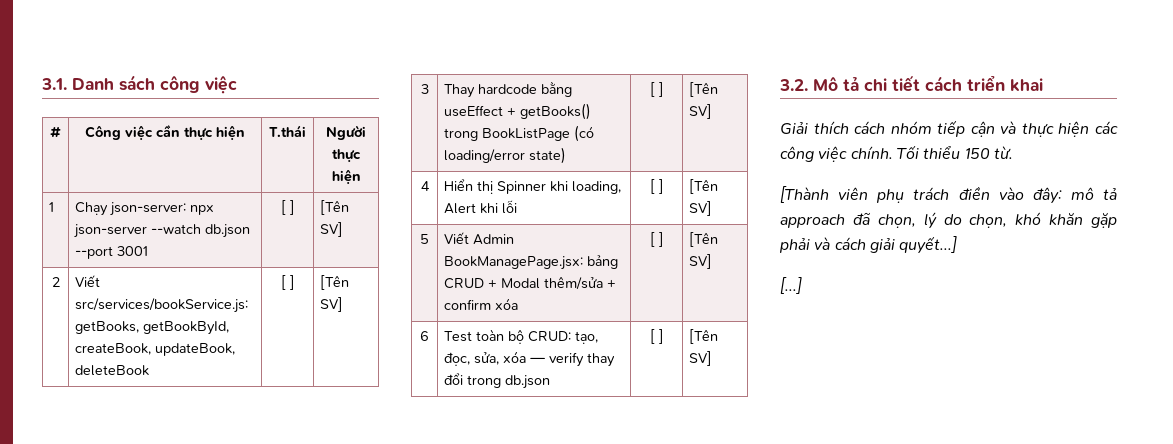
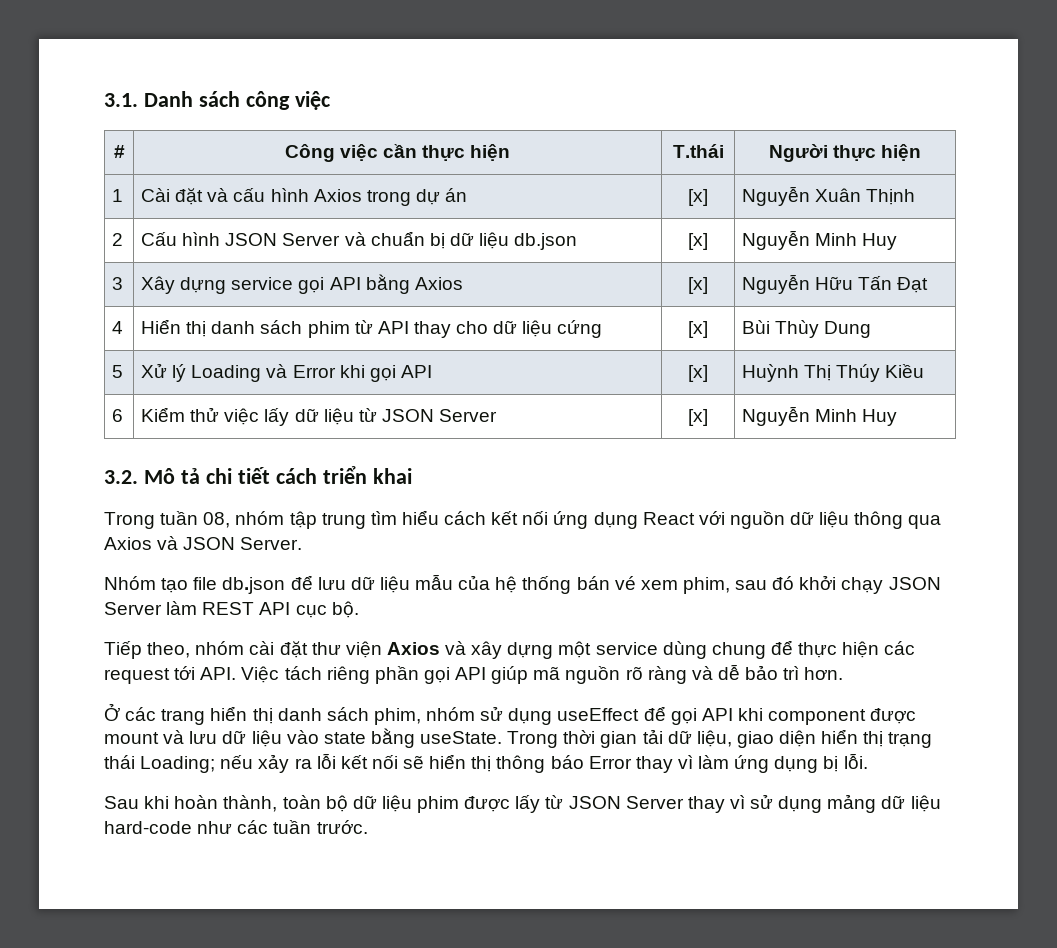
- 1 | Chạy json-server: npx json-server --watch db.json --port 3001 | [ ] | [Tên SV]
- 2 | Viết src/services/bookService.js: getBooks, getBookById, createBook, updateBook, deleteBook | [ ] | [Tên SV]
- 3 | Thay hardcode bằng useEffect + getBooks() trong BookListPage (có loading/error state) | [ ] | [Tên SV]
- 4 | Hiển thị Spinner khi loading, Alert khi lỗi | [ ] | [Tên SV]
- 5 | Viết Admin BookManagePage.jsx: bảng CRUD + Modal thêm/sửa + confirm xóa | [ ] | [Tên SV]
- 6 | Test toàn bộ CRUD: tạo, đọc, sửa, xóa — verify thay đổi trong db.json | [ ] | [Tên SV]
+ 1 | Cài đặt và cấu hình Axios trong dự án | [x] | Nguyễn Xuân Thịnh
+ 2 | Cấu hình JSON Server và chuẩn bị dữ liệu db.json | [x] | Nguyễn Minh Huy
+ 3 | Xây dựng service gọi API bằng Axios | [x] | Nguyễn Hữu Tấn Đạt
+ 4 | Hiển thị danh sách phim từ API thay cho dữ liệu cứng | [x] | Bùi Thùy Dung
+ 5 | Xử lý Loading và Error khi gọi API | [x] | Huỳnh Thị Thúy Kiều
+ 6 | Kiểm thử việc lấy dữ liệu từ JSON Server | [x] | Nguyễn Minh Huy
- Giải thích cách nhóm tiếp cận và thực hiện các công việc chính. Tối thiểu 150 từ.
- [Thành viên phụ trách điền vào đây: mô tả approach đã chọn, lý do chọn, khó khăn gặp phải và cách giải quyết...]
- [...]
+ Trong tuần 08, nhóm tập trung tìm hiểu cách kết nối ứng dụng React với nguồn dữ liệu thông qua Axios và JSON Server.
+ Nhóm tạo file db.json để lưu dữ liệu mẫu của hệ thống bán vé xem phim, sau đó khởi chạy JSON Server làm REST API cục bộ.
+ Tiếp theo, nhóm cài đặt thư viện Axios và xây dựng một service dùng chung để thực hiện các request tới API. Việc tách riêng phần gọi API giúp mã nguồn rõ ràng và dễ bảo trì hơn.
+ Ở các trang hiển thị danh sách phim, nhóm sử dụng useEffect để gọi API khi component được mount và lưu dữ liệu vào state bằng useState. Trong thời gian tải dữ liệu, giao diện hiển thị trạng thái Loading; nếu xảy ra lỗi kết nối sẽ hiển thị thông báo Error thay vì làm ứng dụng bị lỗi.
+ Sau khi hoàn thành, toàn bộ dữ liệu phim được lấy từ JSON Server thay vì sử dụng mảng dữ liệu hard-code như các tuần trước.

